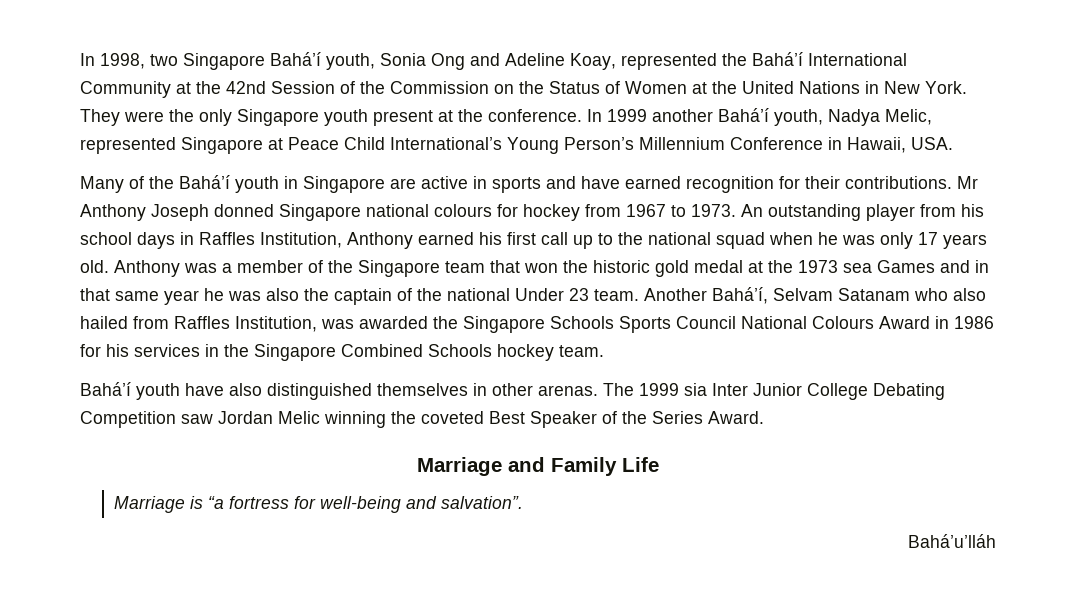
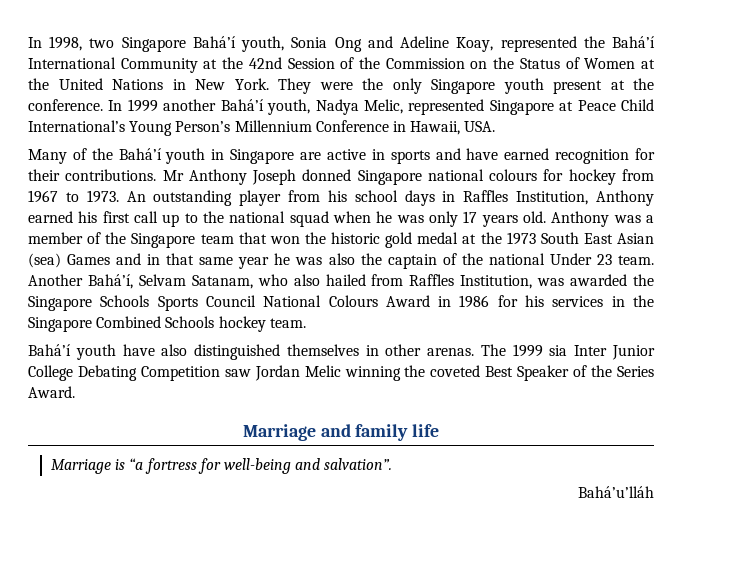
- Anthony was a member of the Singapore team that won the historic gold medal at the 1973 sea Games and in that same year he was also the captain of the national Under 23 team.
+ Anthony was a member of the Singapore team that won the historic gold medal at the 1973 South East Asian (sea) Games and in that same year he was also the captain of the national Under 23 team.
- Another Bahá’í, Selvam Satanam who also hailed from Raffles Institution, was awarded the Singapore Schools Sports Council National Colours Award in 1986 for his services in the Singapore Combined Schools hockey team.
+ Another Bahá’í, Selvam Satanam, who also hailed from Raffles Institution, was awarded the Singapore Schools Sports Council National Colours Award in 1986 for his services in the Singapore Combined Schools hockey team.
- Marriage and Family Life
+ Marriage and family life

